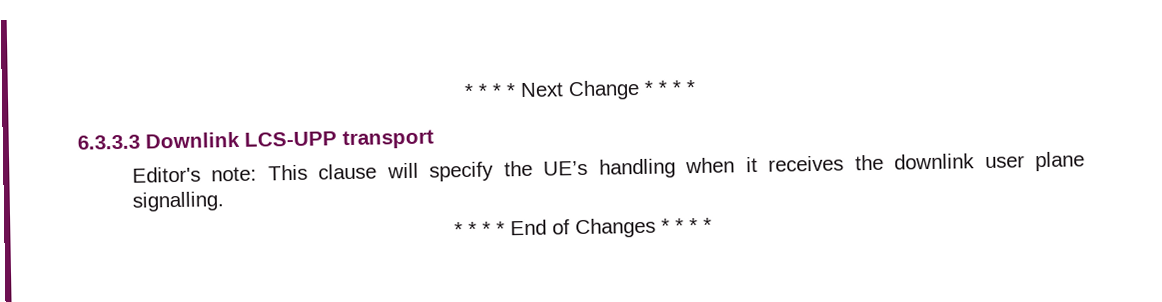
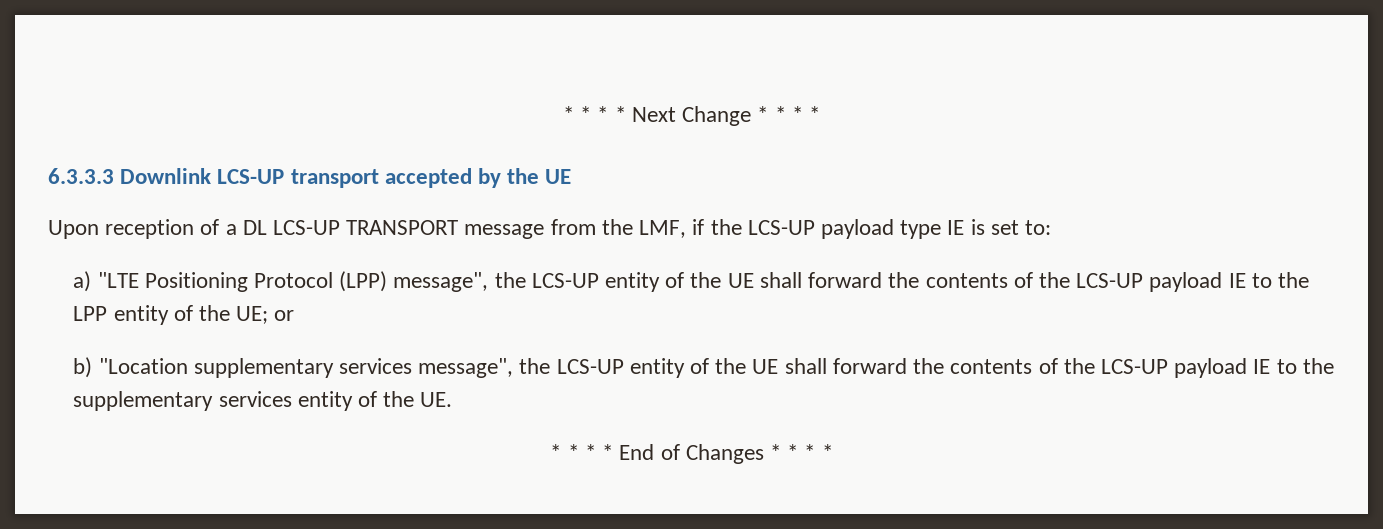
- 6.3.3.3 Downlink LCS-UPP transport
- Editor's note: This clause will specify the UE’s handling when it receives the downlink user plane signalling.
+ 6.3.3.3 Downlink LCS-UP transport accepted by the UE
+ Upon reception of a DL LCS-UP TRANSPORT message from the LMF, if the LCS-UP payload type IE is set to:
+ a) "LTE Positioning Protocol (LPP) message", the LCS-UP entity of the UE shall forward the contents of the LCS-UP payload IE to the LPP entity of the UE; or
+ b) "Location supplementary services message", the LCS-UP entity of the UE shall forward the contents of the LCS-UP payload IE to the supplementary services entity of the UE.

